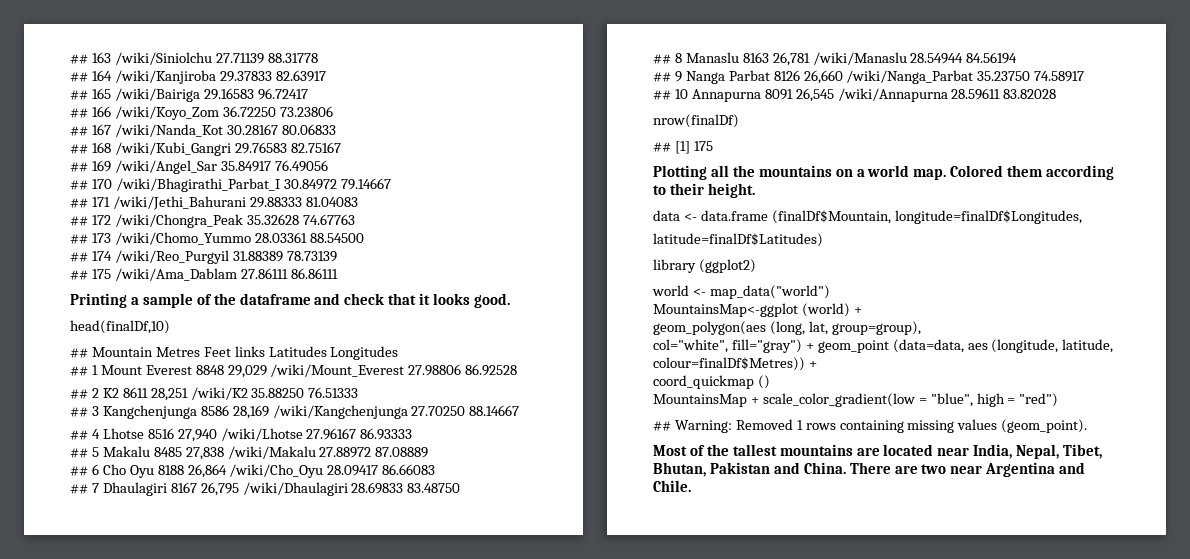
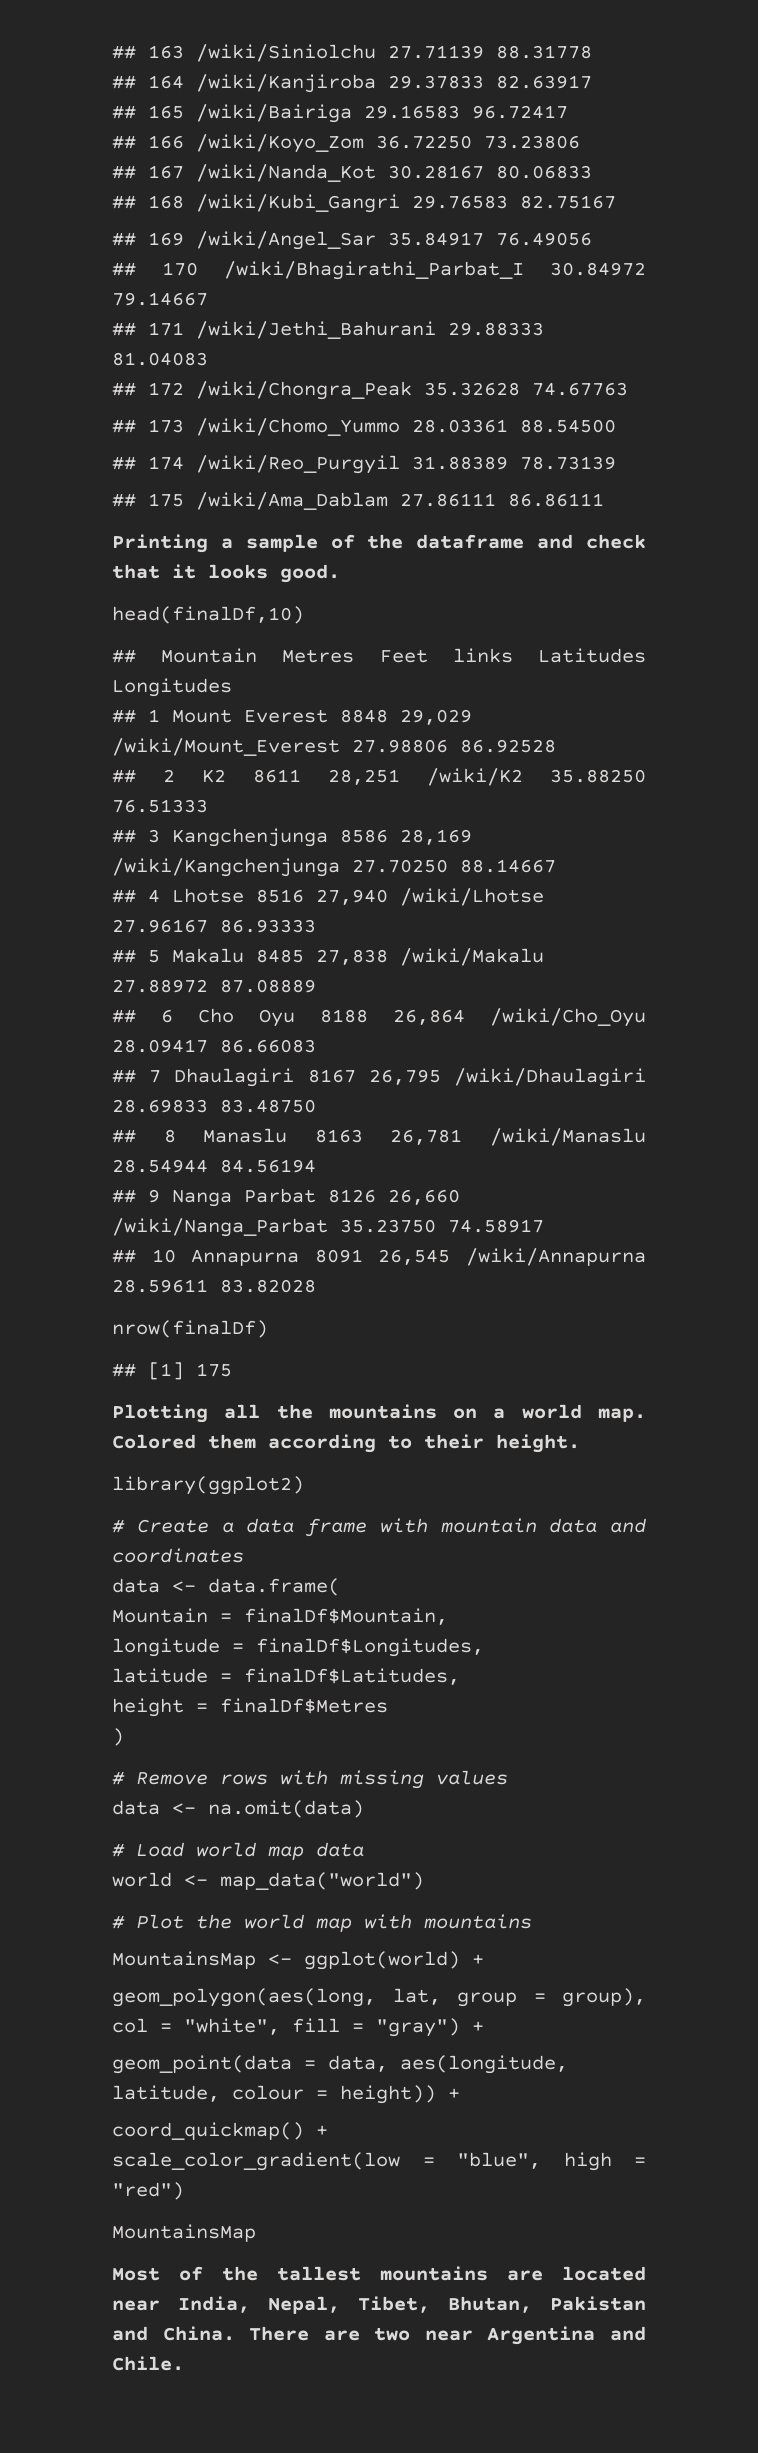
- data <- data.frame (finalDf$Mountain, longitude=finalDf$Longitudes,
- latitude=finalDf$Latitudes)
- library (ggplot2)
+ library(ggplot2)
+ # Create a data frame with mountain data and coordinates
+ data <- data.frame(
+ Mountain = finalDf$Mountain,
+ longitude = finalDf$Longitudes,
+ latitude = finalDf$Latitudes,
+ height = finalDf$Metres
+ )
+ # Remove rows with missing values
+ data <- na.omit(data)
+ # Load world map data
  world <- map_data("world")
- MountainsMap<-ggplot (world) +
- geom_polygon(aes (long, lat, group=group),
- col="white", fill="gray") + geom_point (data=data, aes (longitude, latitude, colour=finalDf$Metres)) +
- coord_quickmap ()
- MountainsMap + scale_color_gradient(low = "blue", high = "red")
- ## Warning: Removed 1 rows containing missing values (geom_point).
+ # Plot the world map with mountains
+ MountainsMap <- ggplot(world) +
+ geom_polygon(aes(long, lat, group = group), col = "white", fill = "gray") +
+ geom_point(data = data, aes(longitude, latitude, colour = height)) +
+ coord_quickmap() +
+ scale_color_gradient(low = "blue", high = "red")
+ MountainsMap

